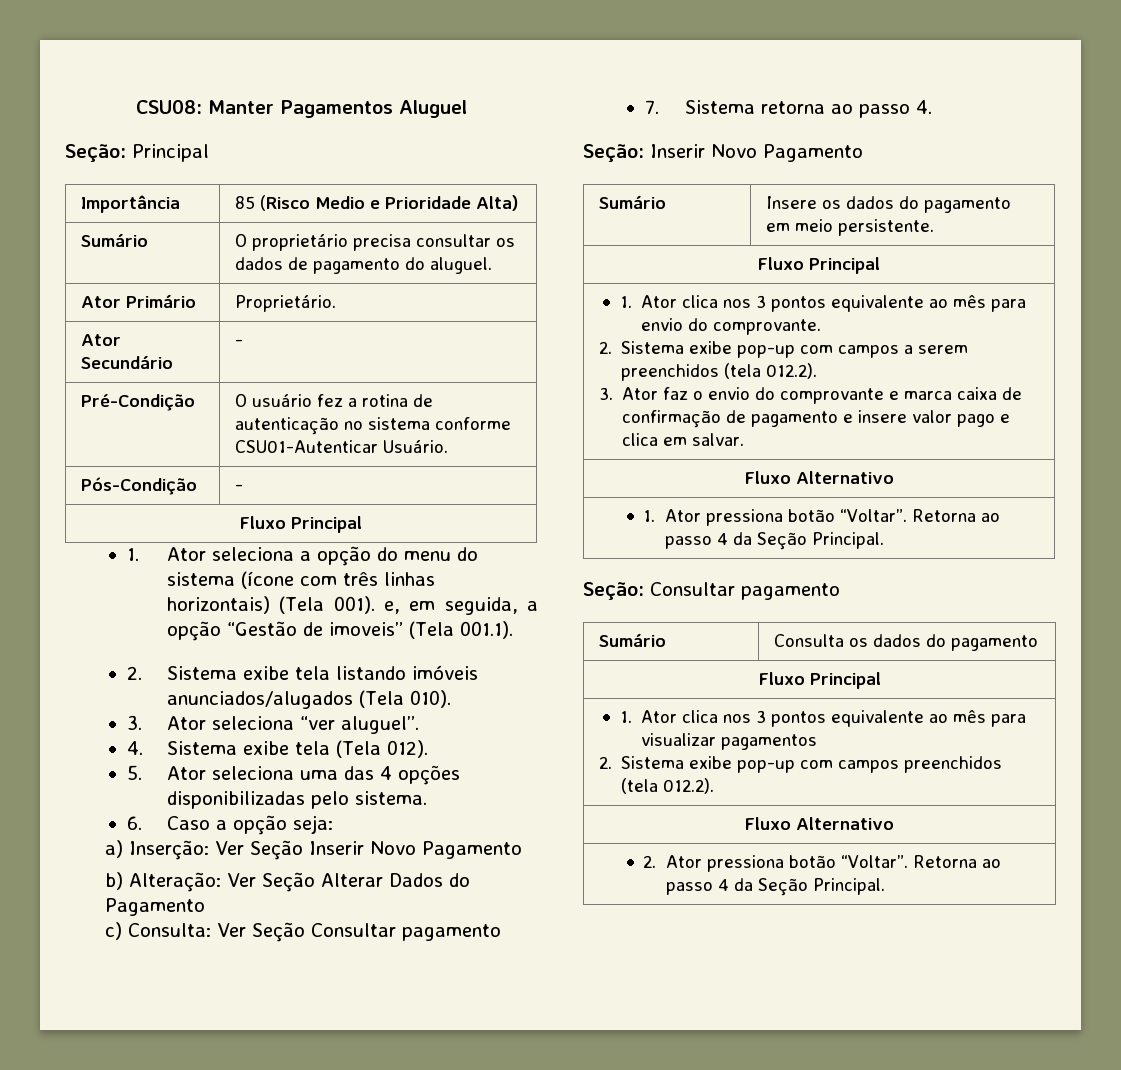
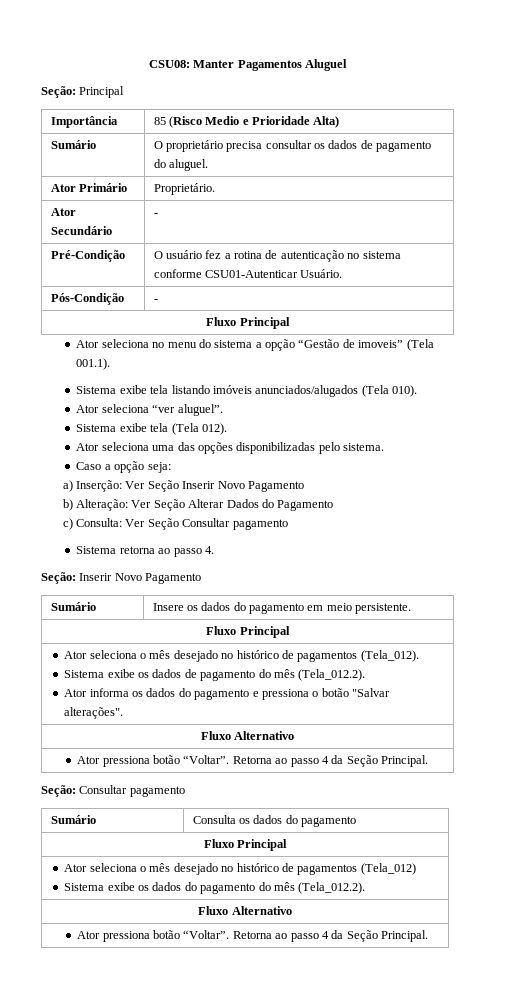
- 1. Ator seleciona a opção do menu do sistema (ícone com três linhas horizontais) (Tela 001). e, em seguida, a opção “Gestão de imoveis” (Tela 001.1).
+ Ator seleciona no menu do sistema a opção “Gestão de imoveis” (Tela 001.1).
- 2. Sistema exibe tela listando imóveis anunciados/alugados (Tela 010).
+ Sistema exibe tela listando imóveis anunciados/alugados (Tela 010).
- 3. Ator seleciona “ver aluguel”.
+ Ator seleciona “ver aluguel”.
- 4. Sistema exibe tela (Tela 012).
+ Sistema exibe tela (Tela 012).
- 5. Ator seleciona uma das 4 opções disponibilizadas pelo sistema.
+ Ator seleciona uma das opções disponibilizadas pelo sistema.
- 6. Caso a opção seja:
+ Caso a opção seja:
- 7. Sistema retorna ao passo 4.
+ Sistema retorna ao passo 4.
- 1. Ator clica nos 3 pontos equivalente ao mês para envio do comprovante.
- 2. Sistema exibe pop-up com campos a serem preenchidos (tela 012.2).
- 3. Ator faz o envio do comprovante e marca caixa de confirmação de pagamento e insere valor pago e clica em salvar.
+ Ator seleciona o mês desejado no histórico de pagamentos (Tela_012).
+ Sistema exibe os dados de pagamento do mês (Tela_012.2).
+ Ator informa os dados do pagamento e pressiona o botão "Salvar alterações".
  Fluxo Alternativo
- 1. Ator pressiona botão “Voltar”. Retorna ao passo 4 da Seção Principal.
+ Ator pressiona botão “Voltar”. Retorna ao passo 4 da Seção Principal.
- 1. Ator clica nos 3 pontos equivalente ao mês para visualizar pagamentos
- 2. Sistema exibe pop-up com campos preenchidos (tela 012.2).
+ Ator seleciona o mês desejado no histórico de pagamentos (Tela_012)
+ Sistema exibe os dados do pagamento do mês (Tela_012.2).
  Fluxo Alternativo
- 2. Ator pressiona botão “Voltar”. Retorna ao passo 4 da Seção Principal.
+ Ator pressiona botão “Voltar”. Retorna ao passo 4 da Seção Principal.

